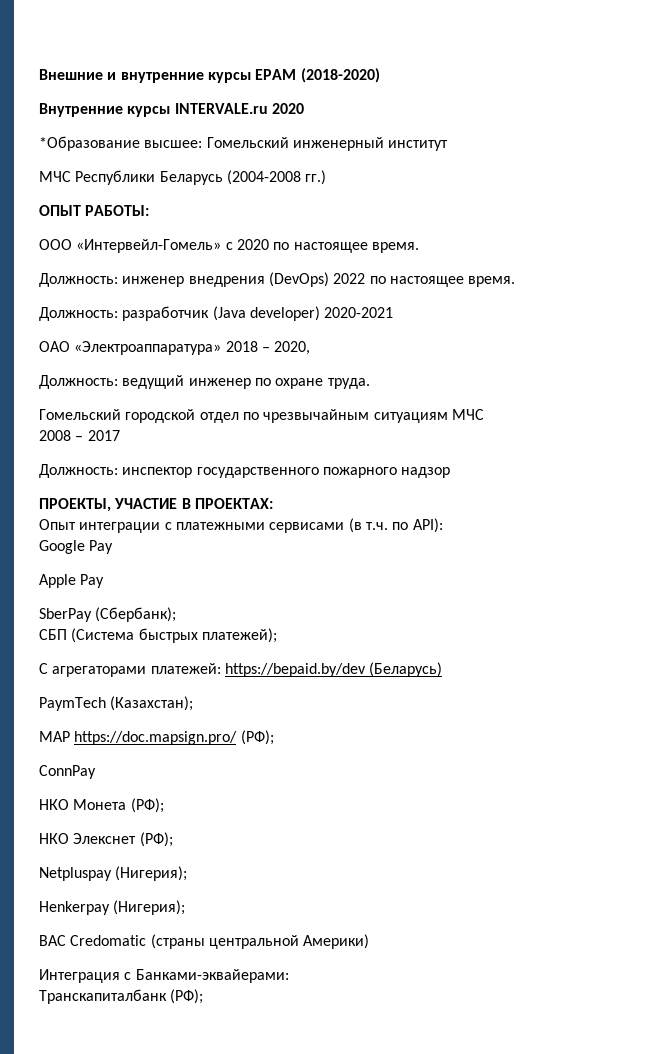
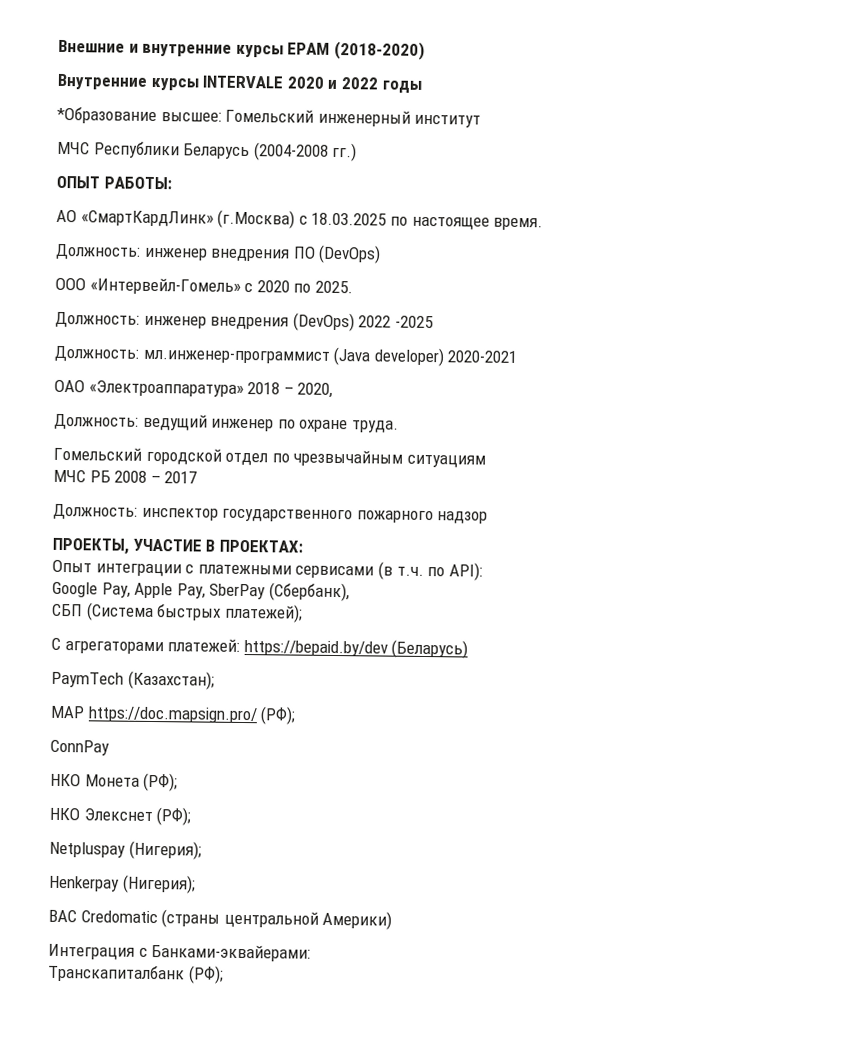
- Внутренние курсы INTERVALE.ru 2020
+ Внутренние курсы INTERVALE 2020 и 2022 годы
- ООО «Интервейл-Гомель» с 2020 по настоящее время.
+ AO «СмартКардЛинк» (г.Москва) с 18.03.2025 по настоящее время.
+ Должность: инженер внедрения ПО (DevOps)
+ ООО «Интервейл-Гомель» с 2020 по 2025.
- Должность: инженер внедрения (DevOps) 2022 по настоящее время.
- Должность: разработчик (Java developer) 2020-2021
+ Должность: инженер внедрения (DevOps) 2022 -2025
+ Должность: мл.инженер-программист (Java developer) 2020-2021
- Гомельский городской отдел по чрезвычайным ситуациям МЧС
- 2008 – 2017
+ Гомельский городской отдел по чрезвычайным ситуациям
+ МЧС РБ 2008 – 2017
- Google Pay
- Apple Pay
- SberPay (Сбербанк);
+ Google Pay, Apple Pay, SberPay (Сбербанк),

